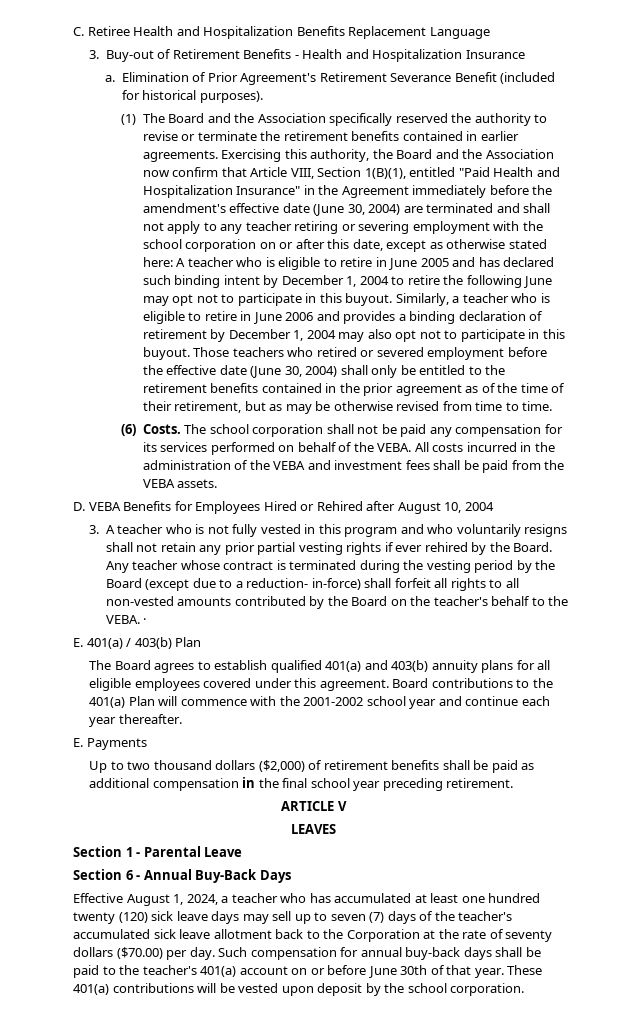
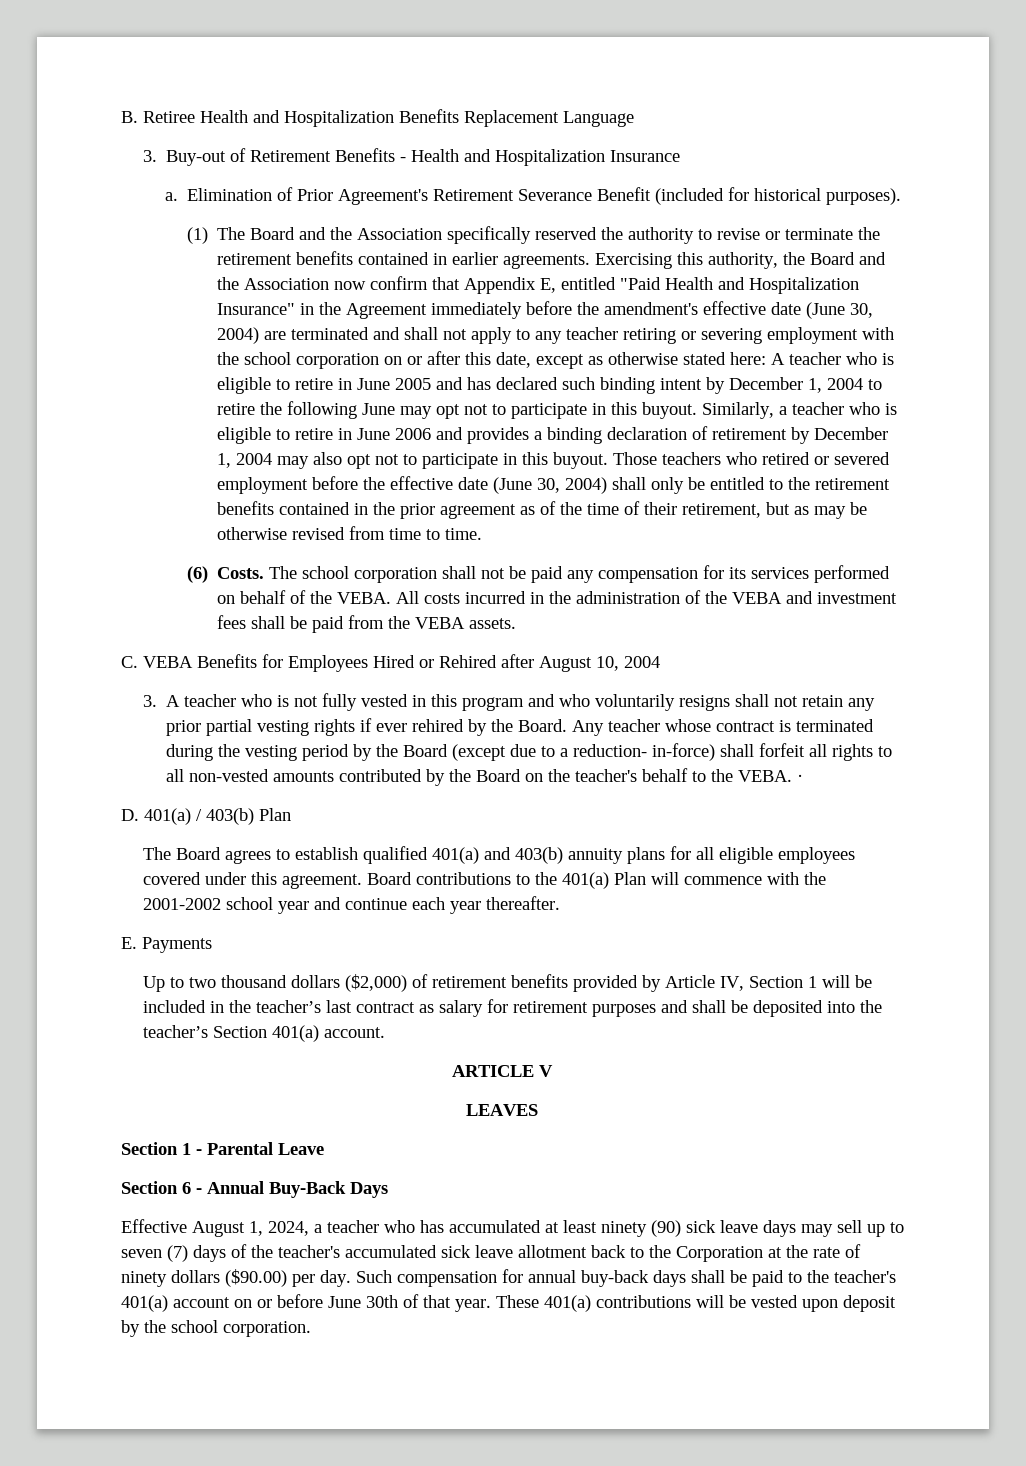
- C. Retiree Health and Hospitalization Benefits Replacement Language
+ B. Retiree Health and Hospitalization Benefits Replacement Language
- Exercising this authority, the Board and the Association now confirm that Article VIII, Section 1(B)(1), entitled "Paid Health and Hospitalization Insurance" in the Agreement immediately before the amendment's effective date (June 30, 2004) are terminated and shall not apply to any teacher retiring or severing employment with the school corporation on or after this date, except as otherwise stated here:
+ Exercising this authority, the Board and the Association now confirm that Appendix E, entitled "Paid Health and Hospitalization Insurance" in the Agreement immediately before the amendment's effective date (June 30, 2004) are terminated and shall not apply to any teacher retiring or severing employment with the school corporation on or after this date, except as otherwise stated here:
- D. VEBA Benefits for Employees Hired or Rehired after August 10, 2004
+ C. VEBA Benefits for Employees Hired or Rehired after August 10, 2004
- E. 401(a) / 403(b) Plan
+ D. 401(a) / 403(b) Plan
- Up to two thousand dollars ($2,000) of retirement benefits shall be paid as additional compensation in the final school year preceding retirement.
+ Up to two thousand dollars ($2,000) of retirement benefits provided by Article IV, Section 1 will be included in the teacher’s last contract as salary for retirement purposes and shall be deposited into the teacher’s Section 401(a) account.
- Effective August 1, 2024, a teacher who has accumulated at least one hundred twenty (120) sick leave days may sell up to seven (7) days of the teacher's accumulated sick leave allotment back to the Corporation at the rate of seventy dollars ($70.00) per day.
+ Effective August 1, 2024, a teacher who has accumulated at least ninety (90) sick leave days may sell up to seven (7) days of the teacher's accumulated sick leave allotment back to the Corporation at the rate of ninety dollars ($90.00) per day.

